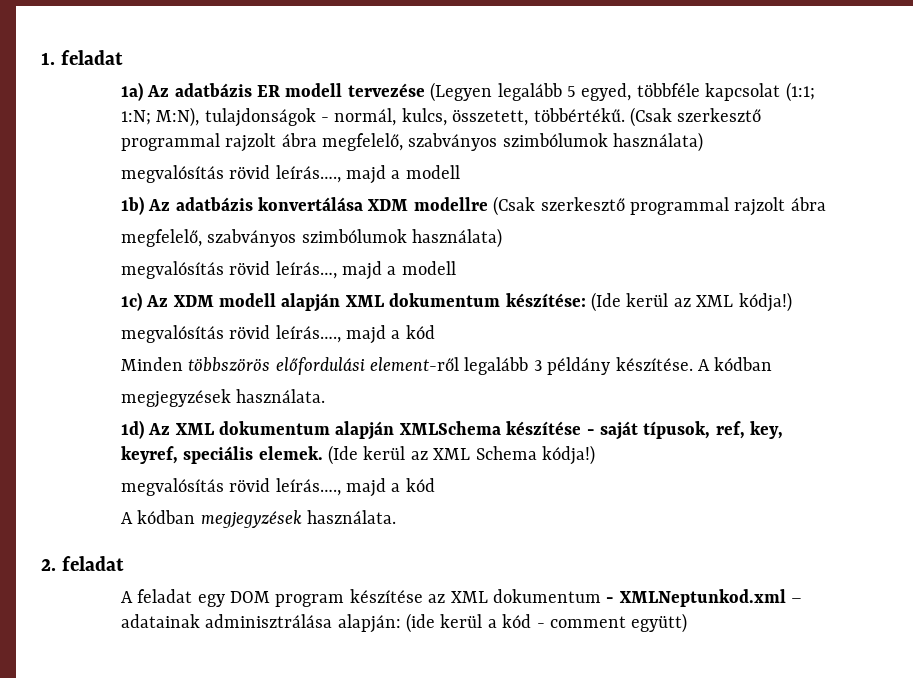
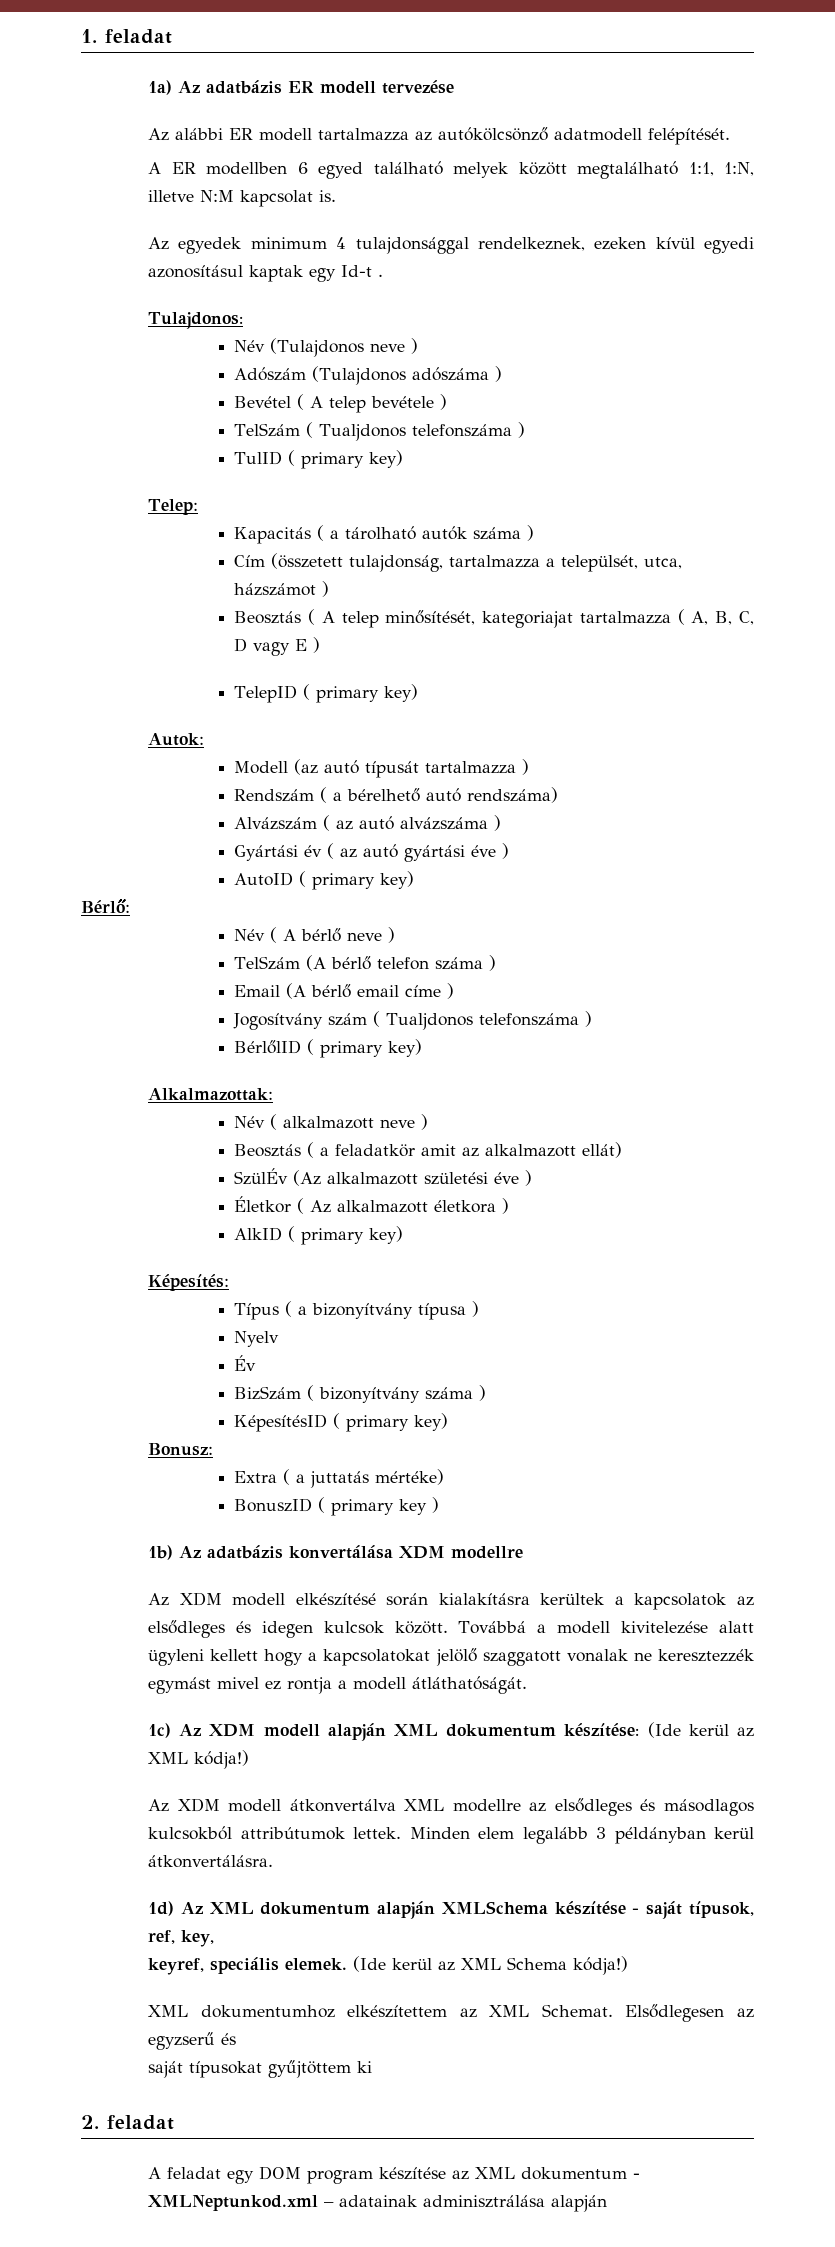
- 1a) Az adatbázis ER modell tervezése (Legyen legalább 5 egyed, többféle kapcsolat (1:1;
- 1:N; M:N), tulajdonságok - normál, kulcs, összetett, többértékű. (Csak szerkesztő
- programmal rajzolt ábra megfelelő, szabványos szimbólumok használata)
- megvalósítás rövid leírás…., majd a modell
+ 1a) Az adatbázis ER modell tervezése
+ Az alábbi ER modell tartalmazza az autókölcsönző adatmodell felépítését.
+ A ER modellben 6 egyed található melyek között megtalálható 1:1, 1:N, illetve N:M kapcsolat is.
+ Az egyedek minimum 4 tulajdonsággal rendelkeznek, ezeken kívül egyedi azonosításul kaptak egy Id-t .
+ Tulajdonos:
+ Név (Tulajdonos neve )
+ Adószám (Tulajdonos adószáma )
+ Bevétel ( A telep bevétele )
+ TelSzám ( Tualjdonos telefonszáma )
+ TulID ( primary key)
+ Telep:
+ Kapacitás ( a tárolható autók száma )
+ Cím (összetett tulajdonság, tartalmazza a települsét, utca, házszámot )
+ Beosztás ( A telep minősítését, kategoriajat tartalmazza ( A, B, C, D vagy E )
+ TelepID ( primary key)
+ Autok:
+ Modell (az autó típusát tartalmazza )
+ Rendszám ( a bérelhető autó rendszáma)
+ Alvázszám ( az autó alvázszáma )
+ Gyártási év ( az autó gyártási éve )
+ AutoID ( primary key)
+ Bérlő:
+ Név ( A bérlő neve )
+ TelSzám (A bérlő telefon száma )
+ Email (A bérlő email címe )
+ Jogosítvány szám ( Tualjdonos telefonszáma )
+ BérlőlID ( primary key)
+ Alkalmazottak:
+ Név ( alkalmazott neve )
+ Beosztás ( a feladatkör amit az alkalmazott ellát)
+ SzülÉv (Az alkalmazott születési éve )
+ Életkor ( Az alkalmazott életkora )
+ AlkID ( primary key)
+ Képesítés:
+ Típus ( a bizonyítvány típusa )
+ Nyelv
+ Év
+ BizSzám ( bizonyítvány száma )
+ KépesítésID ( primary key)
+ Bonusz:
+ Extra ( a juttatás mértéke)
+ BonuszID ( primary key )
- 1b) Az adatbázis konvertálása XDM modellre (Csak szerkesztő programmal rajzolt ábra
- megfelelő, szabványos szimbólumok használata)
- megvalósítás rövid leírás…, majd a modell
+ 1b) Az adatbázis konvertálása XDM modellre
+ Az XDM modell elkészítésé során kialakításra kerültek a kapcsolatok az elsődleges és idegen kulcsok között. Továbbá a modell kivitelezése alatt ügyleni kellett hogy a kapcsolatokat jelölő szaggatott vonalak ne keresztezzék egymást mivel ez rontja a modell átláthatóságát.
  1c) Az XDM modell alapján XML dokumentum készítése: (Ide kerül az XML kódja!)
- megvalósítás rövid leírás…., majd a kód
- Minden többszörös előfordulási element-ről legalább 3 példány készítése. A kódban
- megjegyzések használata.
+ Az XDM modell átkonvertálva XML modellre az elsődleges és másodlagos kulcsokból attribútumok lettek. Minden elem legalább 3 példányban kerül átkonvertálásra.
  (Ide kerül az XML Schema kódja!)
- megvalósítás rövid leírás…., majd a kód
- A kódban megjegyzések használata.
+ XML dokumentumhoz elkészítettem az XML Schemat. Elsődlegesen az egyzserű és
+ saját típusokat gyűjtöttem ki
- A feladat egy DOM program készítése az XML dokumentum - XMLNeptunkod.xml – adatainak adminisztrálása alapján: (ide kerül a kód - comment együtt)
+ A feladat egy DOM program készítése az XML dokumentum - XMLNeptunkod.xml – adatainak adminisztrálása alapján

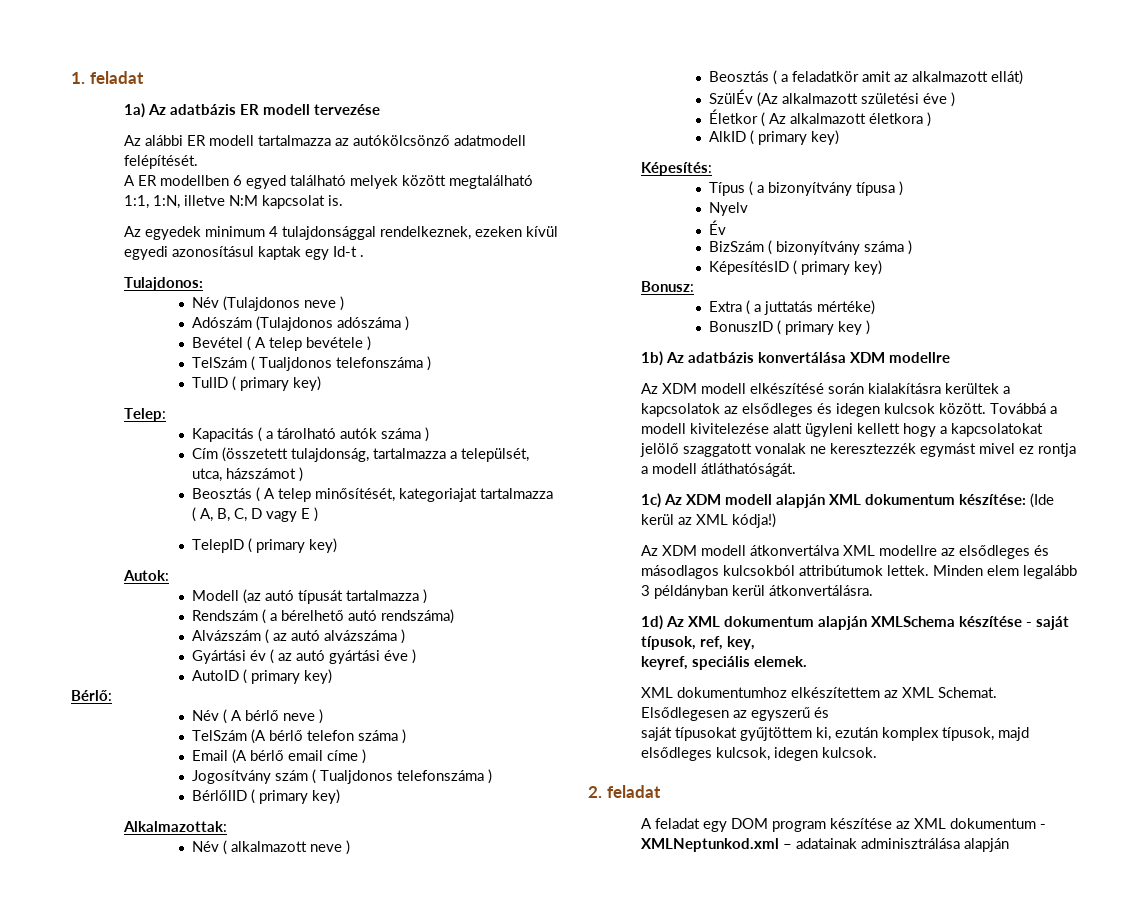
- (Ide kerül az XML Schema kódja!)
- Elsődlegesen az egyzserű és
+ Elsődlegesen az egyszerű és
- saját típusokat gyűjtöttem ki
+ saját típusokat gyűjtöttem ki, ezután komplex típusok, majd elsődleges kulcsok, idegen kulcsok.

